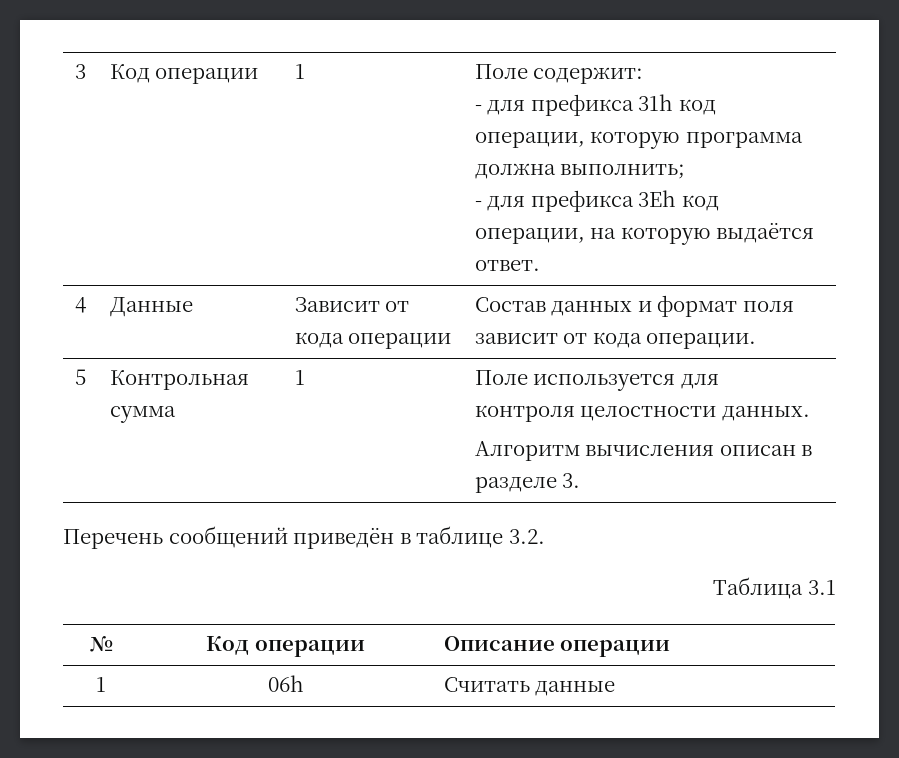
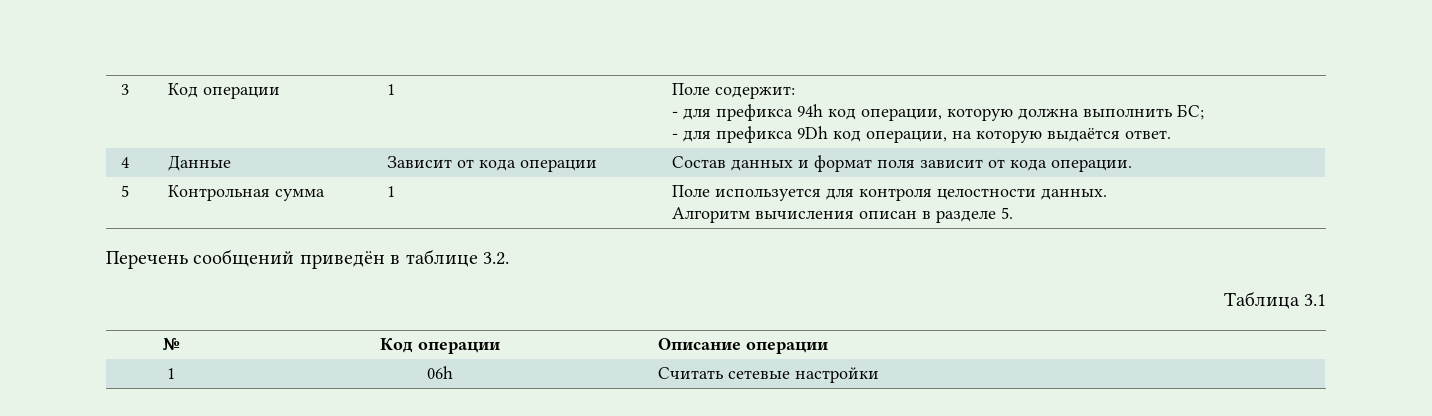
  3 | Код операции | 1 | Поле содержит:
- - для префикса 31h код операции, которую программа должна выполнить;
- - для префикса 3Eh код операции, на которую выдаётся ответ.
+ - для префикса 94h код операции, которую должна выполнить БС;
+ - для префикса 9Dh код операции, на которую выдаётся ответ.
  5 | Контрольная сумма | 1 | Поле используется для контроля целостности данных.
- Алгоритм вычисления описан в разделе 3.
+ Алгоритм вычисления описан в разделе 5.
- 1 | 06h | Считать данные
+ 1 | 06h | Считать сетевые настройки

